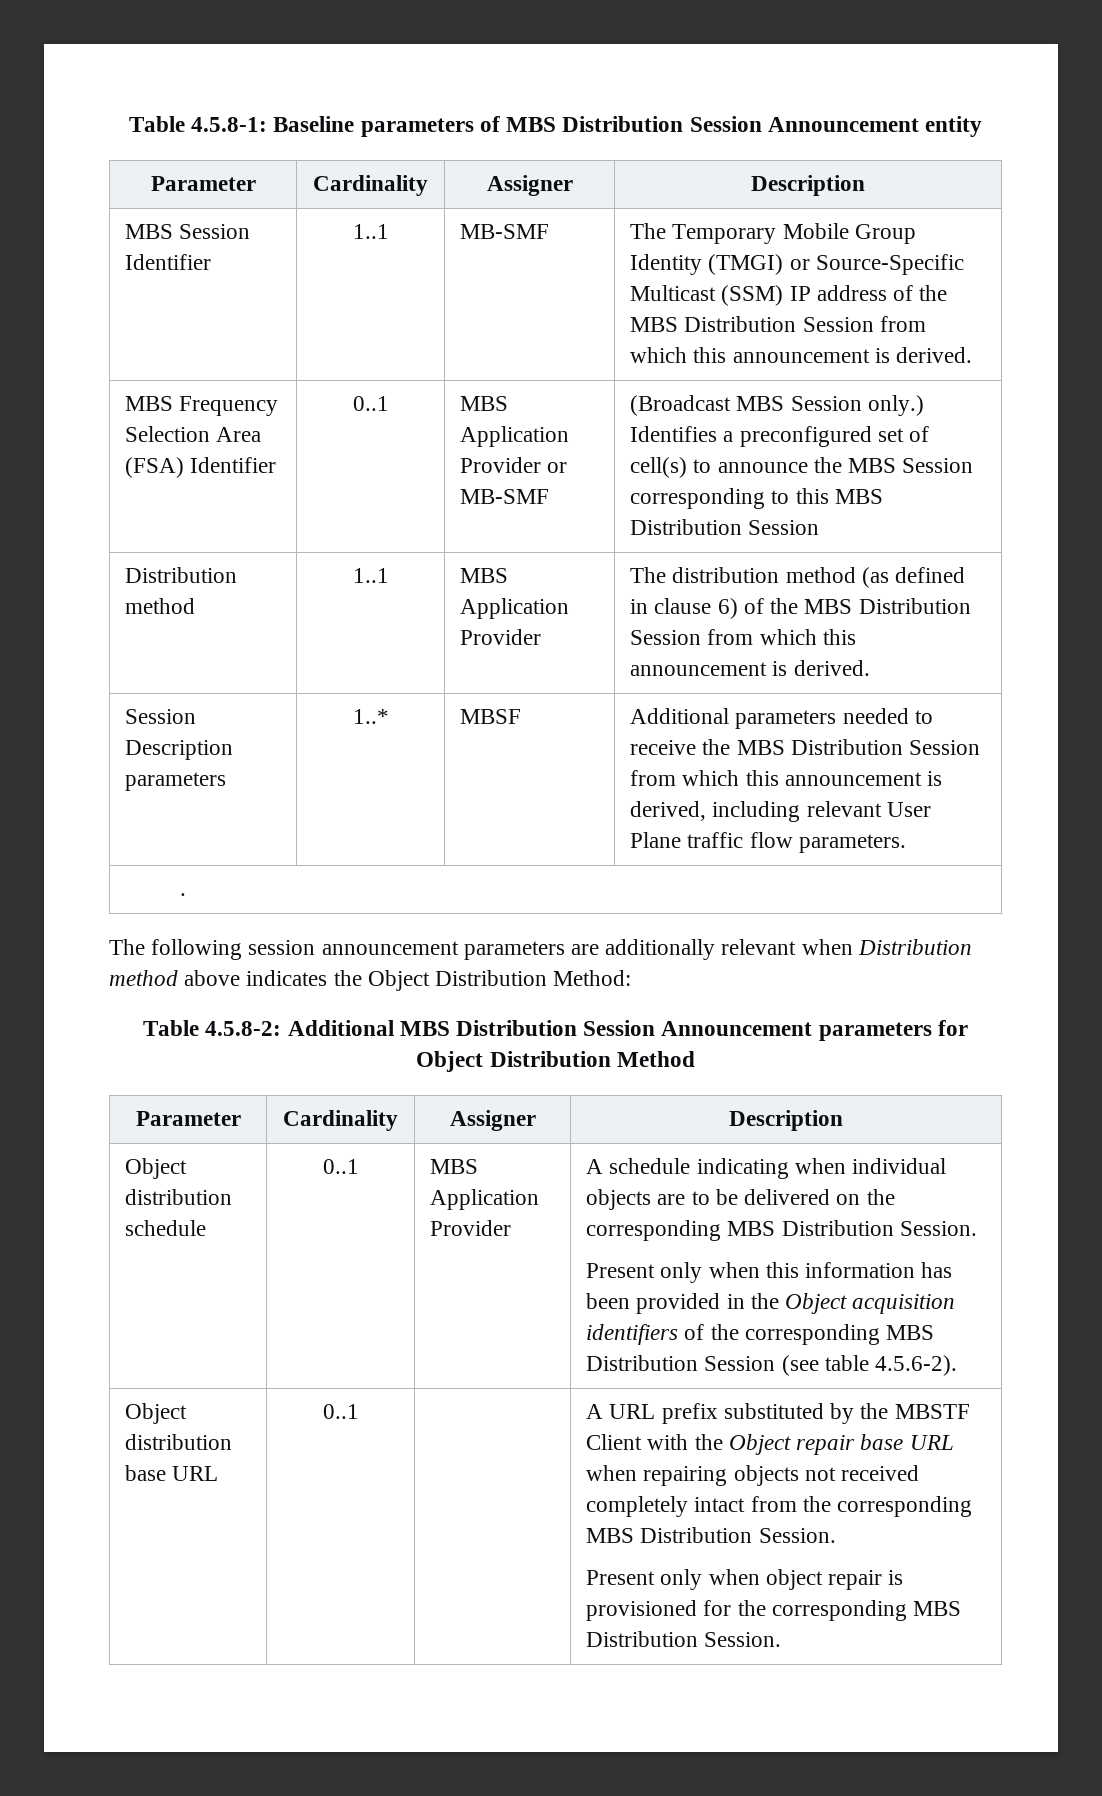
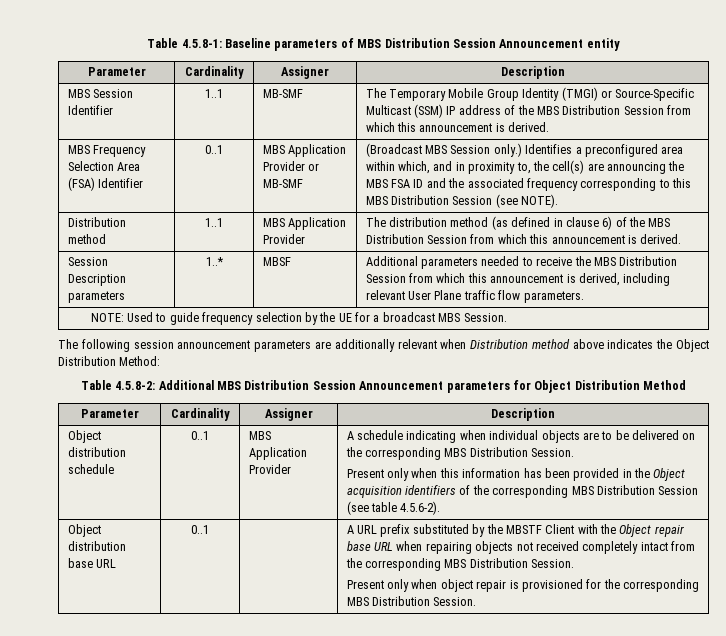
- Identifies a preconfigured set of cell(s) to announce the MBS Session corresponding to this MBS Distribution Session
+ Identifies a preconfigured area within which, and in proximity to, the cell(s) are announcing the MBS FSA ID and the associated frequency corresponding to this MBS Distribution Session (see NOTE).
- .
+ NOTE: Used to guide frequency selection by the UE for a broadcast MBS Session.

